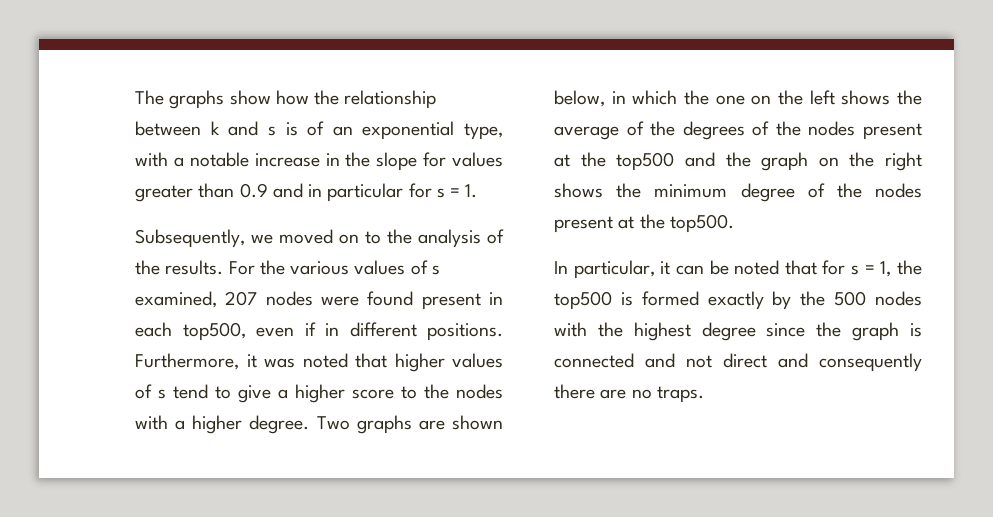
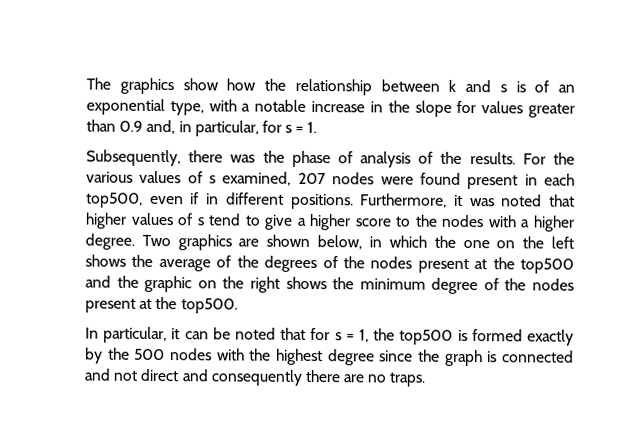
- The graphs show how the relationship between k and s is of an exponential type, with a notable increase in the slope for values greater than 0.9 and in particular for s = 1.
+ The graphics show how the relationship between k and s is of an exponential type, with a notable increase in the slope for values greater than 0.9 and, in particular, for s = 1.
- Subsequently, we moved on to the analysis of the results.
+ Subsequently, there was the phase of analysis of the results.
- Two graphs are shown below, in which the one on the left shows the average of the degrees of the nodes present at the top500 and the graph on the right shows the minimum degree of the nodes present at the top500.
+ Two graphics are shown below, in which the one on the left shows the average of the degrees of the nodes present at the top500 and the graphic on the right shows the minimum degree of the nodes present at the top500.

